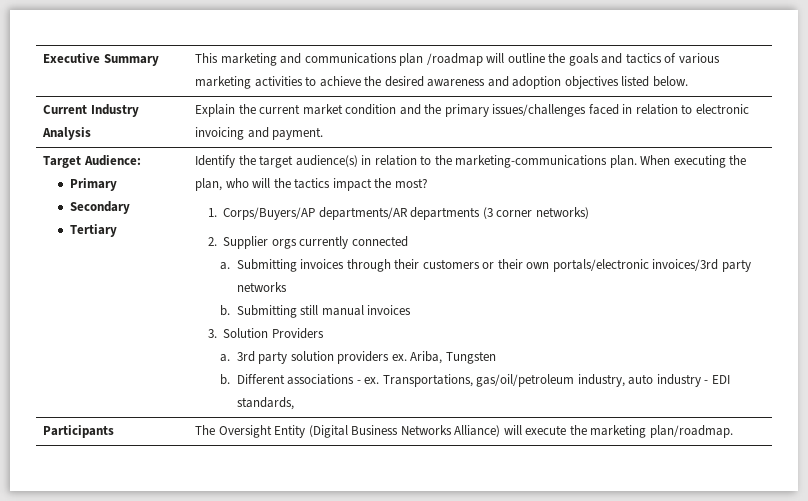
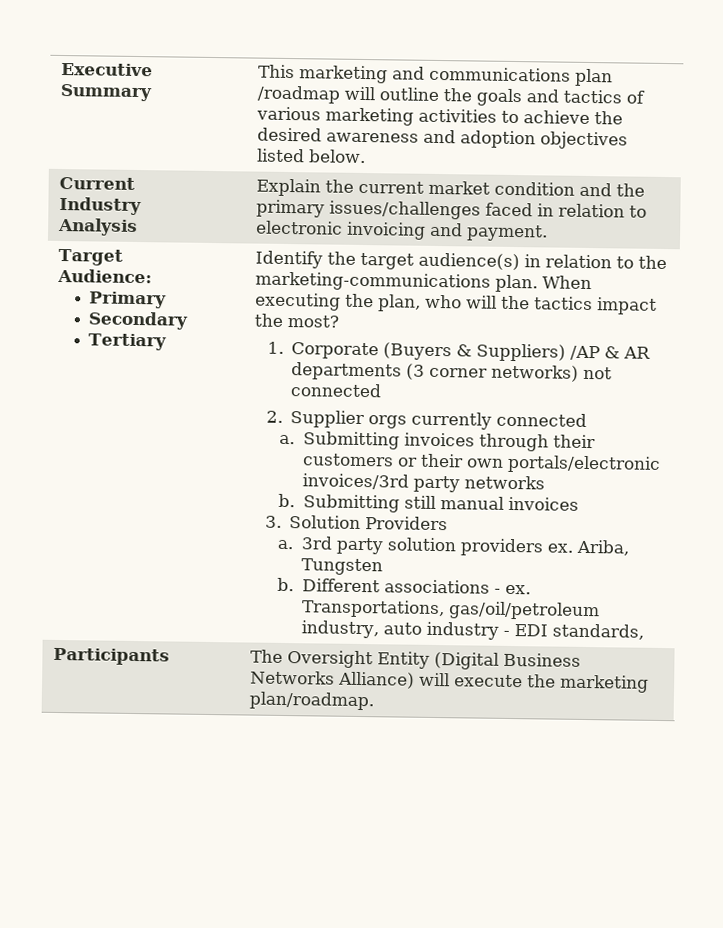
- 1. Corps/Buyers/AP departments/AR departments (3 corner networks)
+ 1. Corporate (Buyers & Suppliers) /AP & AR departments (3 corner networks) not connected

